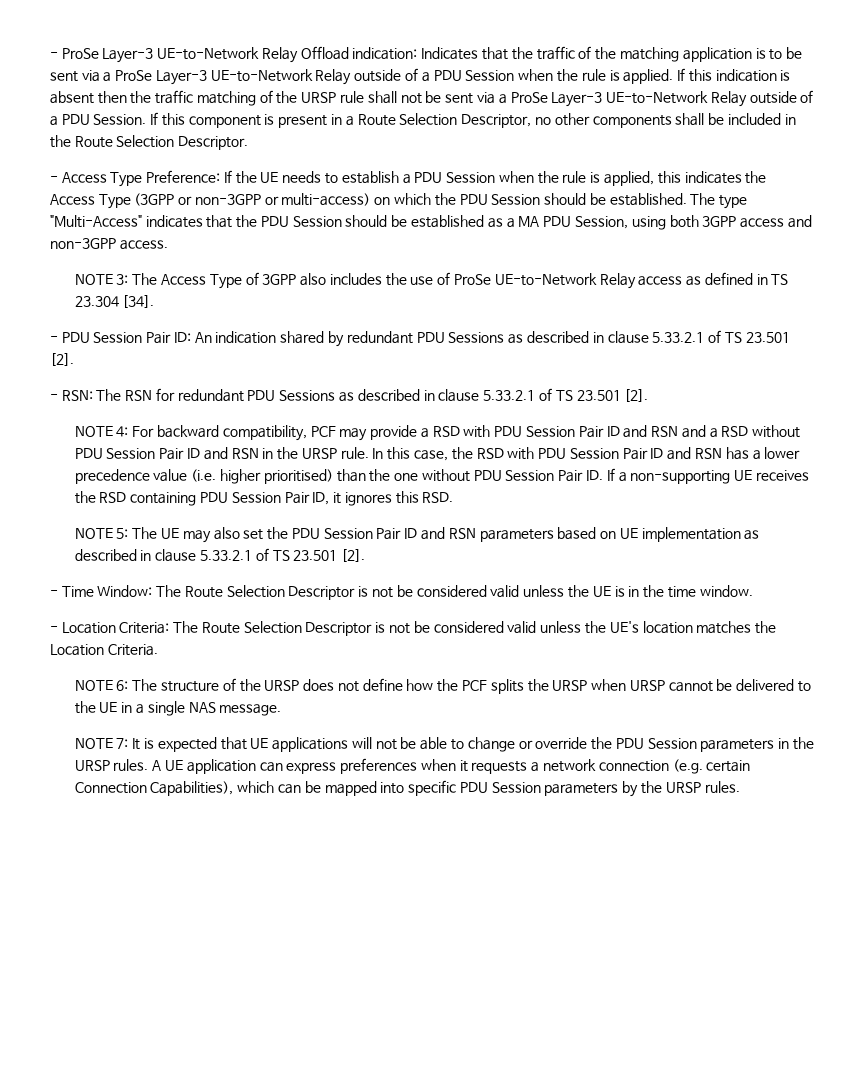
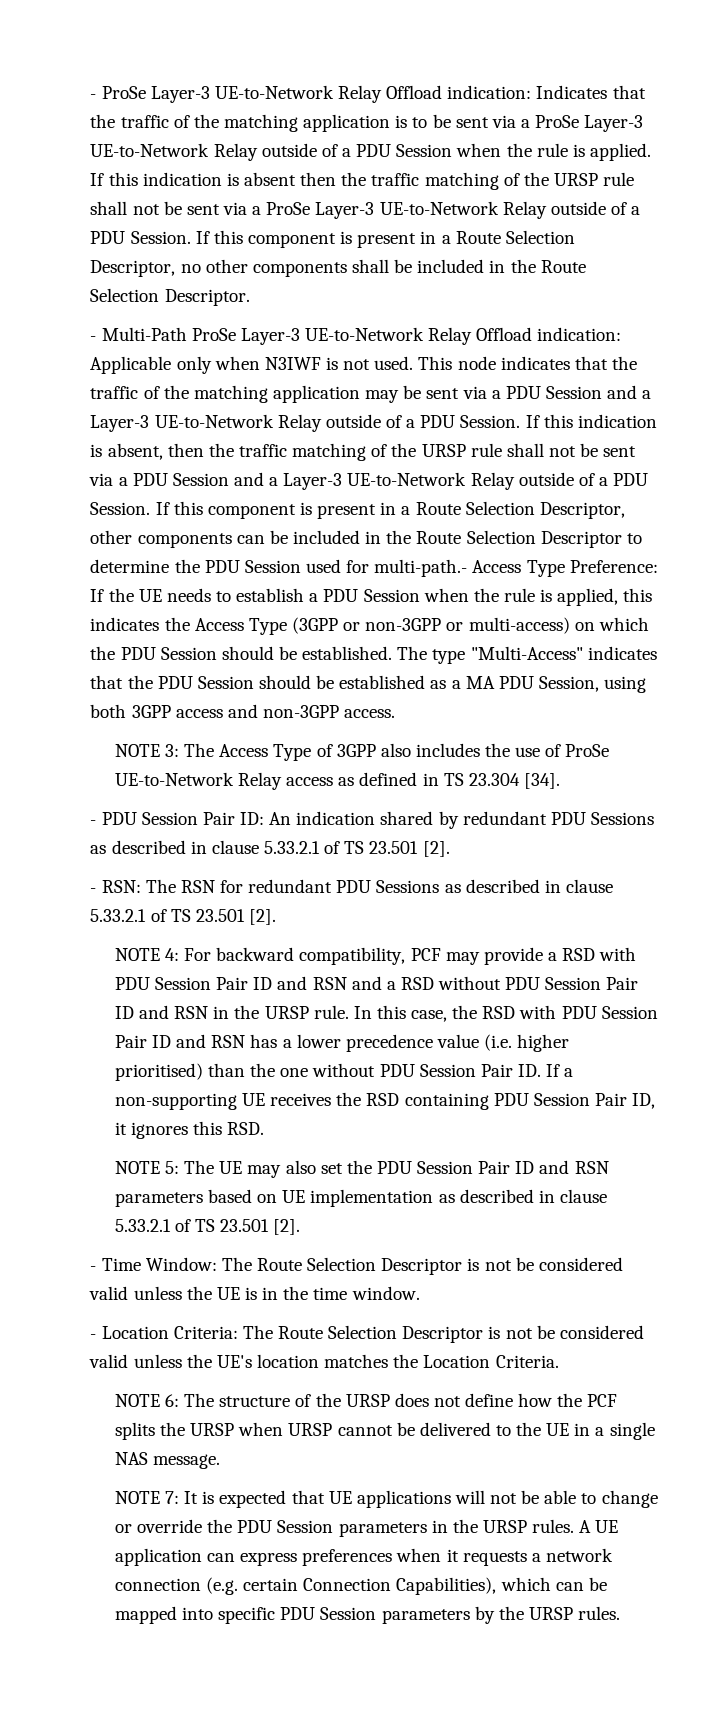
- - Access Type Preference: If the UE needs to establish a PDU Session when the rule is applied, this indicates the Access Type (3GPP or non-3GPP or multi-access) on which the PDU Session should be established.
+ - Multi-Path ProSe Layer-3 UE-to-Network Relay Offload indication: Applicable only when N3IWF is not used. This node indicates that the traffic of the matching application may be sent via a PDU Session and a Layer-3 UE-to-Network Relay outside of a PDU Session. If this indication is absent, then the traffic matching of the URSP rule shall not be sent via a PDU Session and a Layer-3 UE-to-Network Relay outside of a PDU Session. If this component is present in a Route Selection Descriptor, other components can be included in the Route Selection Descriptor to determine the PDU Session used for multi-path.- Access Type Preference: If the UE needs to establish a PDU Session when the rule is applied, this indicates the Access Type (3GPP or non-3GPP or multi-access) on which the PDU Session should be established.

